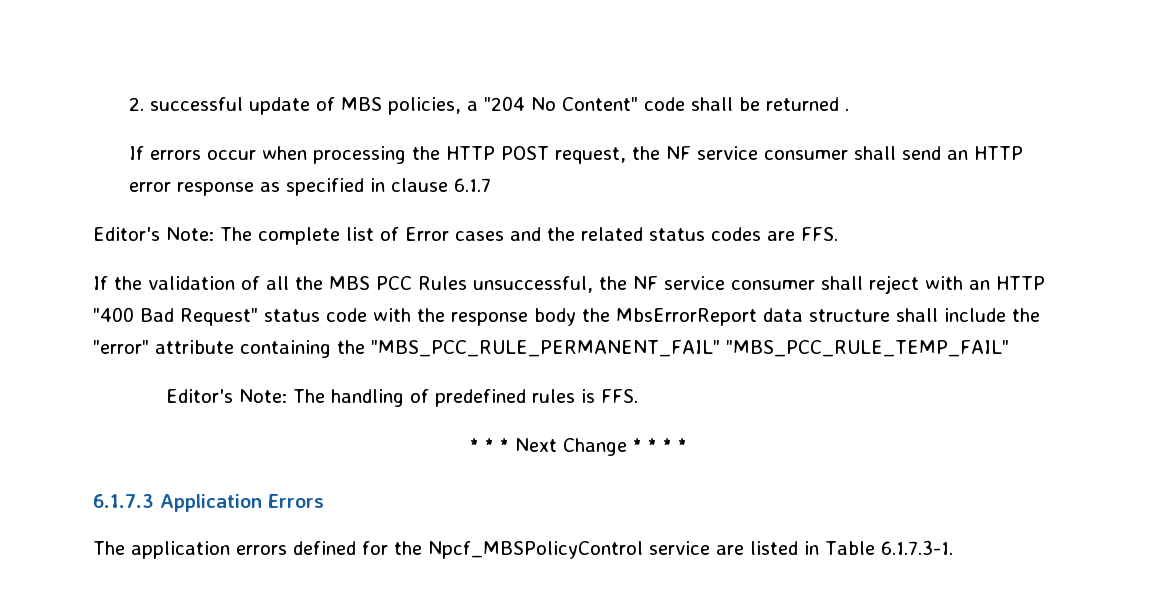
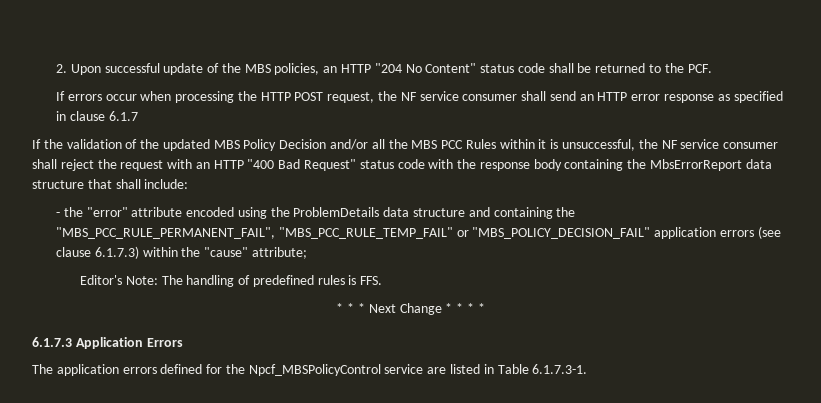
- 2. successful update of MBS policies, a "204 No Content" code shall be returned .
+ 2. Upon successful update of the MBS policies, an HTTP "204 No Content" status code shall be returned to the PCF.
- Editor's Note: The complete list of Error cases and the related status codes are FFS.
- If the validation of all the MBS PCC Rules unsuccessful, the NF service consumer shall reject with an HTTP "400 Bad Request" status code with the response body the MbsErrorReport data structure shall include the "error" attribute containing the "MBS_PCC_RULE_PERMANENT_FAIL" "MBS_PCC_RULE_TEMP_FAIL"
+ If the validation of the updated MBS Policy Decision and/or all the MBS PCC Rules within it is unsuccessful, the NF service consumer shall reject the request with an HTTP "400 Bad Request" status code with the response body containing the MbsErrorReport data structure that shall include:
+ - the "error" attribute encoded using the ProblemDetails data structure and containing the "MBS_PCC_RULE_PERMANENT_FAIL", "MBS_PCC_RULE_TEMP_FAIL" or "MBS_POLICY_DECISION_FAIL" application errors (see clause 6.1.7.3) within the "cause" attribute;

